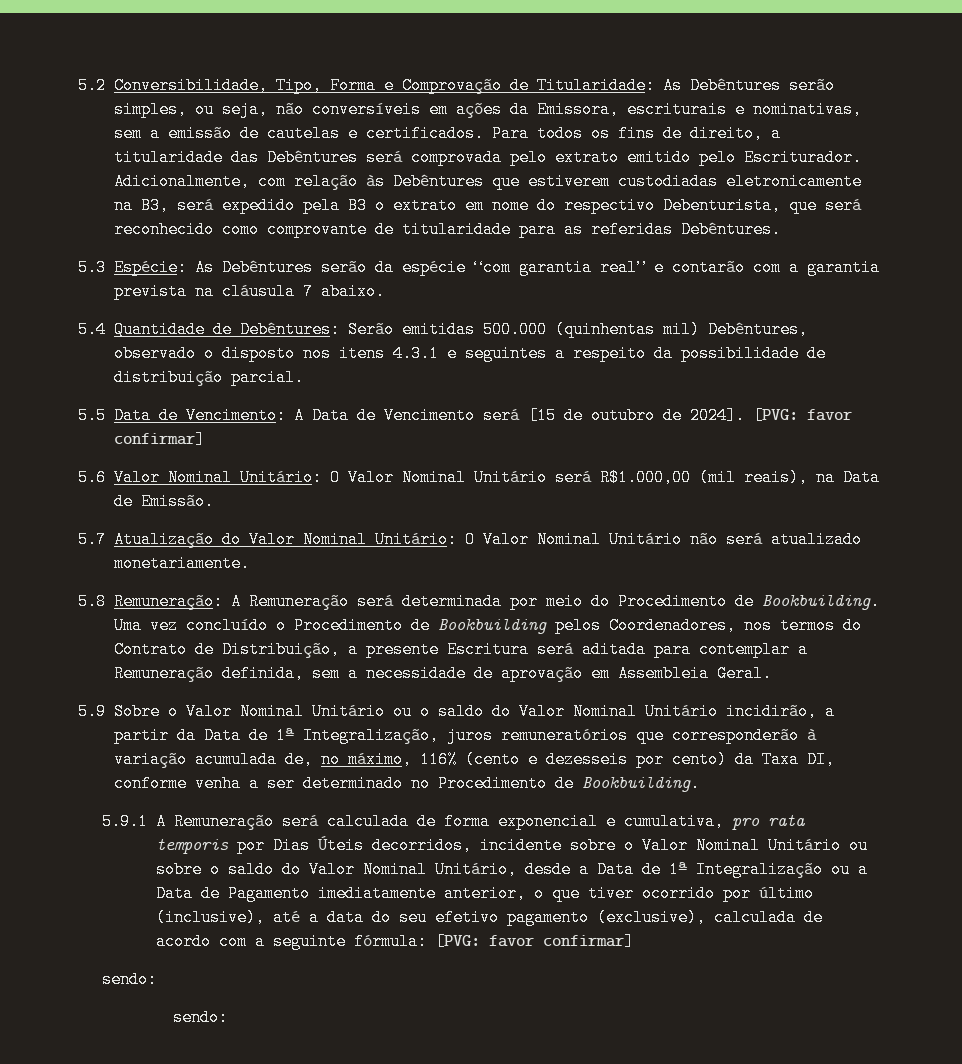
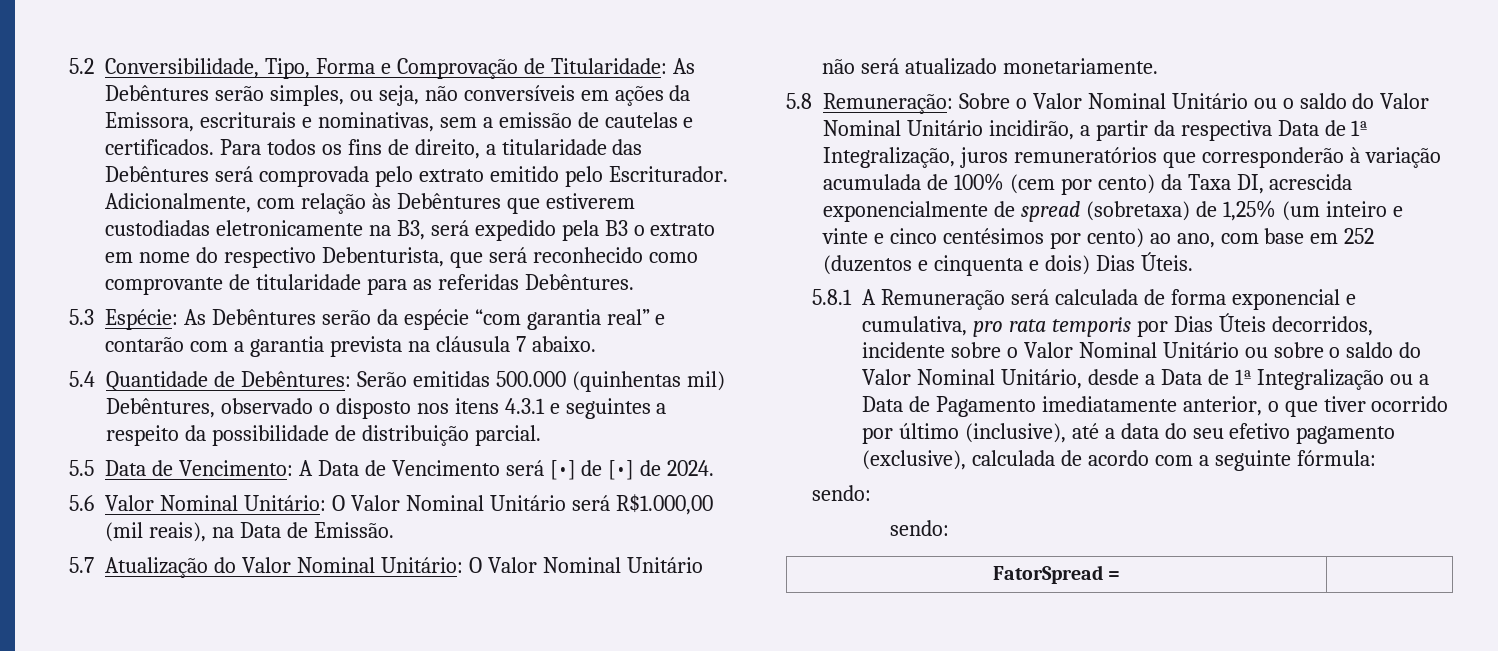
- 5.5 Data de Vencimento: A Data de Vencimento será [15 de outubro de 2024]. [PVG: favor confirmar]
+ 5.5 Data de Vencimento: A Data de Vencimento será [•] de [•] de 2024.
- A Remuneração será determinada por meio do Procedimento de Bookbuilding. Uma vez concluído o Procedimento de Bookbuilding pelos Coordenadores, nos termos do Contrato de Distribuição, a presente Escritura será aditada para contemplar a Remuneração definida, sem a necessidade de aprovação em Assembleia Geral.
- 5.9 Sobre o Valor Nominal Unitário ou o saldo do Valor Nominal Unitário incidirão, a partir da Data de 1ª Integralização, juros remuneratórios que corresponderão à variação acumulada de, no máximo, 116% (cento e dezesseis por cento) da Taxa DI, conforme venha a ser determinado no Procedimento de Bookbuilding.
- 5.9.1 A Remuneração será calculada de forma exponencial e cumulativa, pro rata temporis por Dias Úteis decorridos, incidente sobre o Valor Nominal Unitário ou sobre o saldo do Valor Nominal Unitário, desde a Data de 1ª Integralização ou a Data de Pagamento imediatamente anterior, o que tiver ocorrido por último (inclusive), até a data do seu efetivo pagamento (exclusive), calculada de acordo com a seguinte fórmula: [PVG: favor confirmar]
+ Sobre o Valor Nominal Unitário ou o saldo do Valor Nominal Unitário incidirão, a partir da respectiva Data de 1ª Integralização, juros remuneratórios que corresponderão à variação acumulada de 100% (cem por cento) da Taxa DI, acrescida exponencialmente de spread (sobretaxa) de 1,25% (um inteiro e vinte e cinco centésimos por cento) ao ano, com base em 252 (duzentos e cinquenta e dois) Dias Úteis.
+ 5.8.1 A Remuneração será calculada de forma exponencial e cumulativa, pro rata temporis por Dias Úteis decorridos, incidente sobre o Valor Nominal Unitário ou sobre o saldo do Valor Nominal Unitário, desde a Data de 1ª Integralização ou a Data de Pagamento imediatamente anterior, o que tiver ocorrido por último (inclusive), até a data do seu efetivo pagamento (exclusive), calculada de acordo com a seguinte fórmula:
+ FatorSpread = |

